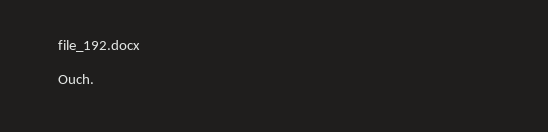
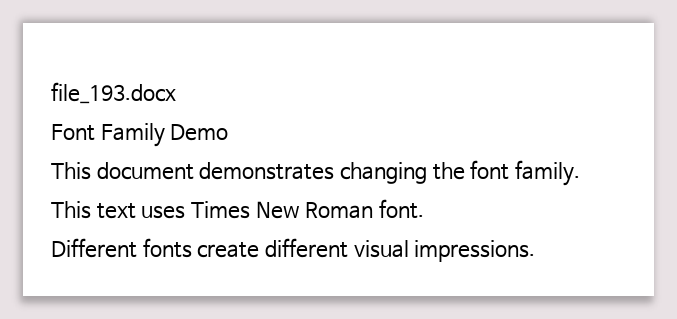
- file_192.docx
- Ouch.
+ file_193.docx
+ Font Family Demo
+ This document demonstrates changing the font family.
+ This text uses Times New Roman font.
+ Different fonts create different visual impressions.

